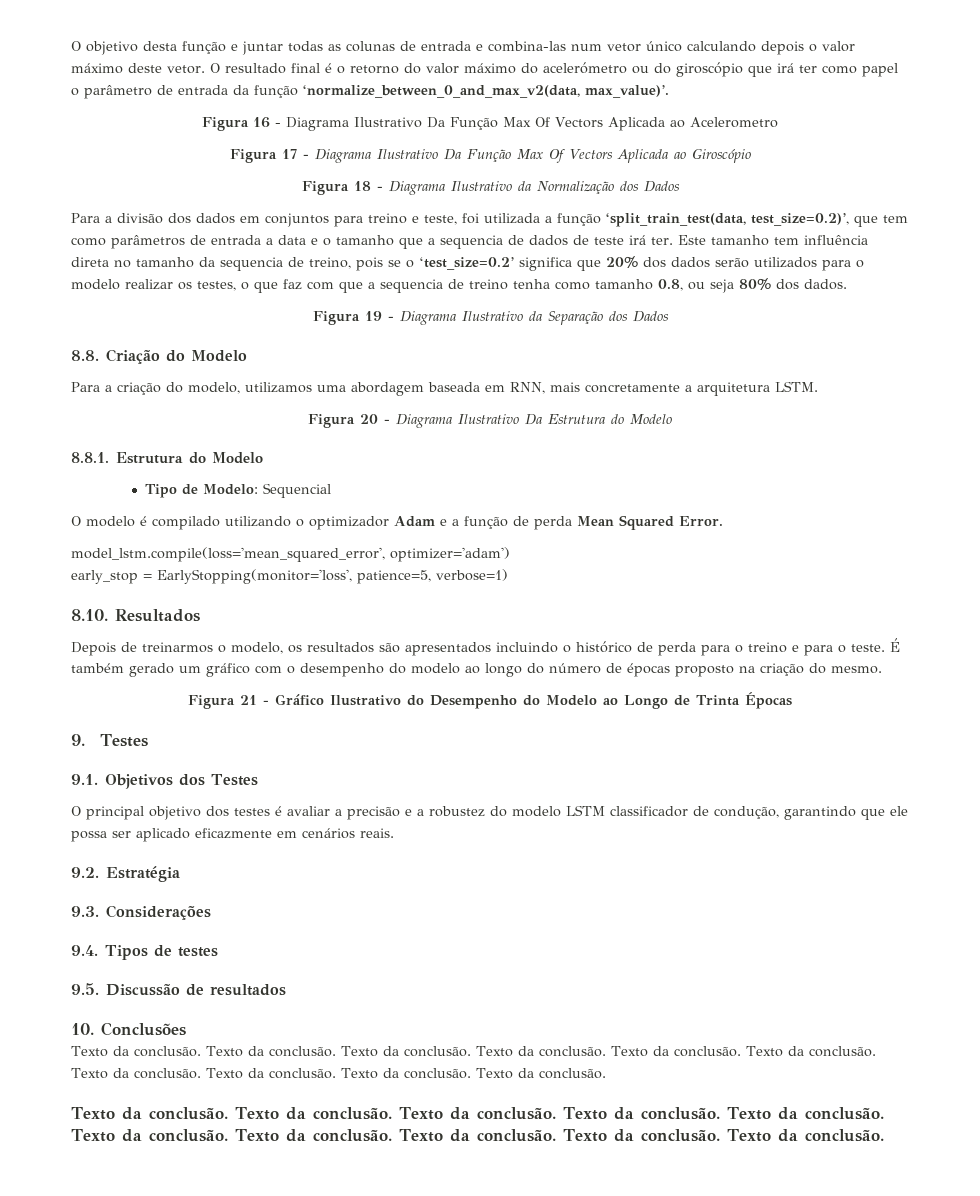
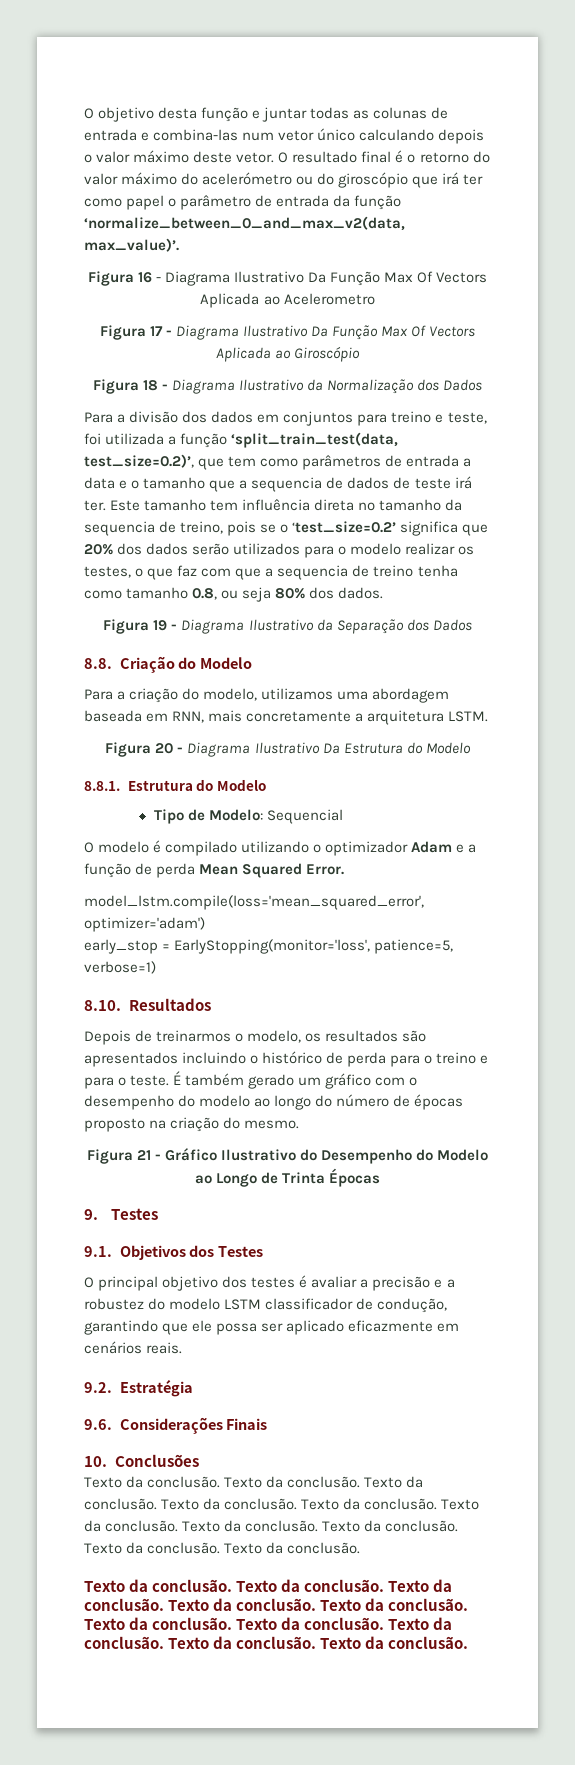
- 9.3. Considerações
- 9.4. Tipos de testes
- 9.5. Discussão de resultados
+ 9.6. Considerações Finais

